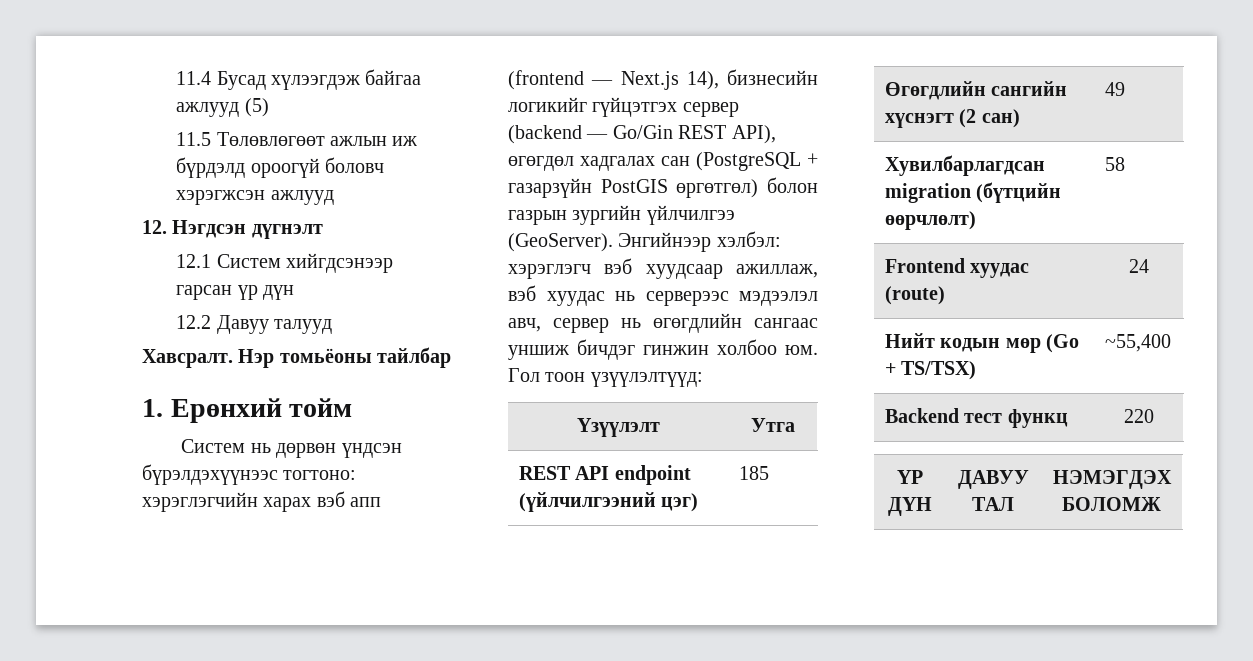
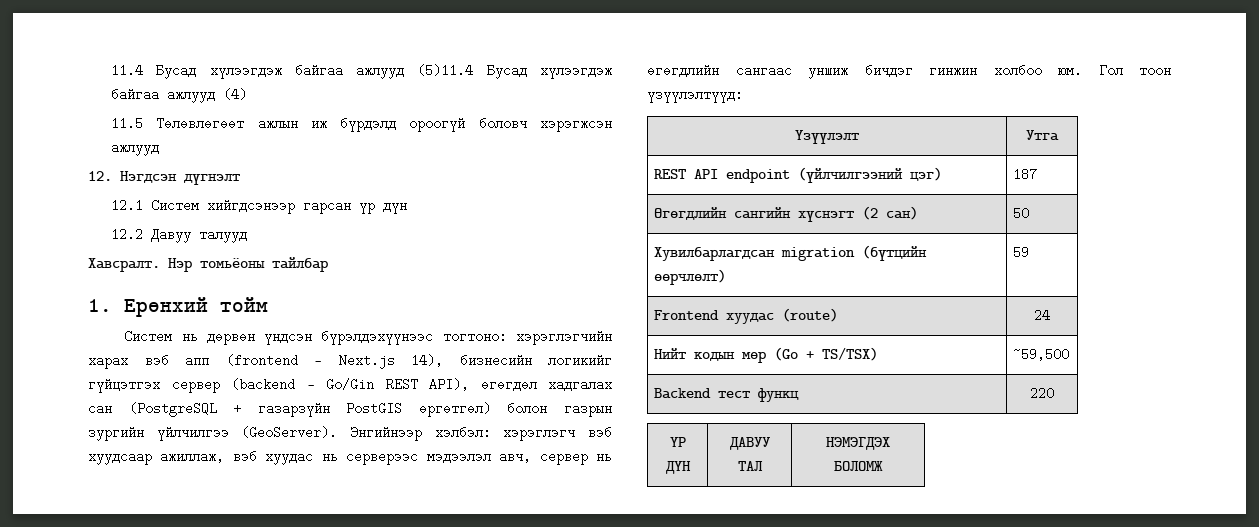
- 11.4 Бусад хүлээгдэж байгаа ажлууд (5)
+ 11.4 Бусад хүлээгдэж байгаа ажлууд (5)11.4 Бусад хүлээгдэж байгаа ажлууд (4)
- REST API endpoint (үйлчилгээний цэг) | 185
+ REST API endpoint (үйлчилгээний цэг) | 187
- Өгөгдлийн сангийн хүснэгт (2 сан) | 49
+ Өгөгдлийн сангийн хүснэгт (2 сан) | 50
- Хувилбарлагдсан migration (бүтцийн өөрчлөлт) | 58
+ Хувилбарлагдсан migration (бүтцийн өөрчлөлт) | 59
- Нийт кодын мөр (Go + TS/TSX) | ~55,400
+ Нийт кодын мөр (Go + TS/TSX) | ~59,500

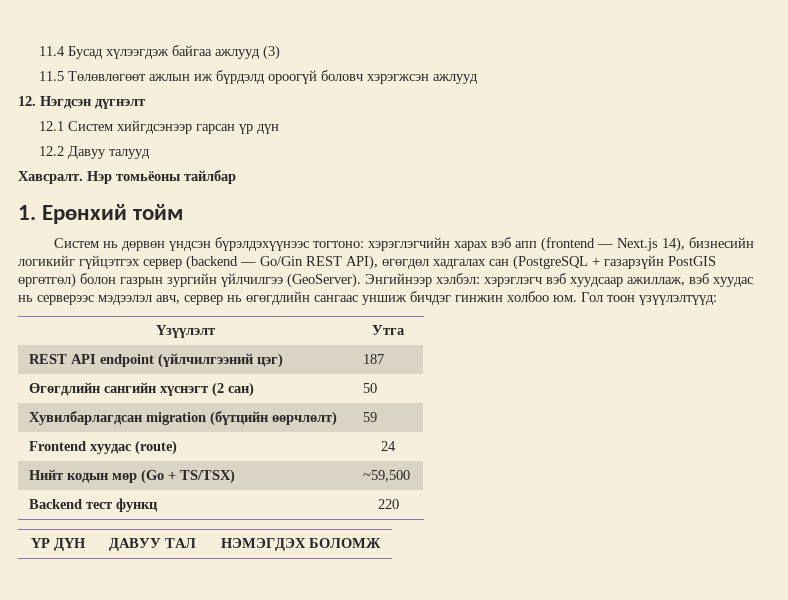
- 11.4 Бусад хүлээгдэж байгаа ажлууд (5)11.4 Бусад хүлээгдэж байгаа ажлууд (4)
+ 11.4 Бусад хүлээгдэж байгаа ажлууд (3)

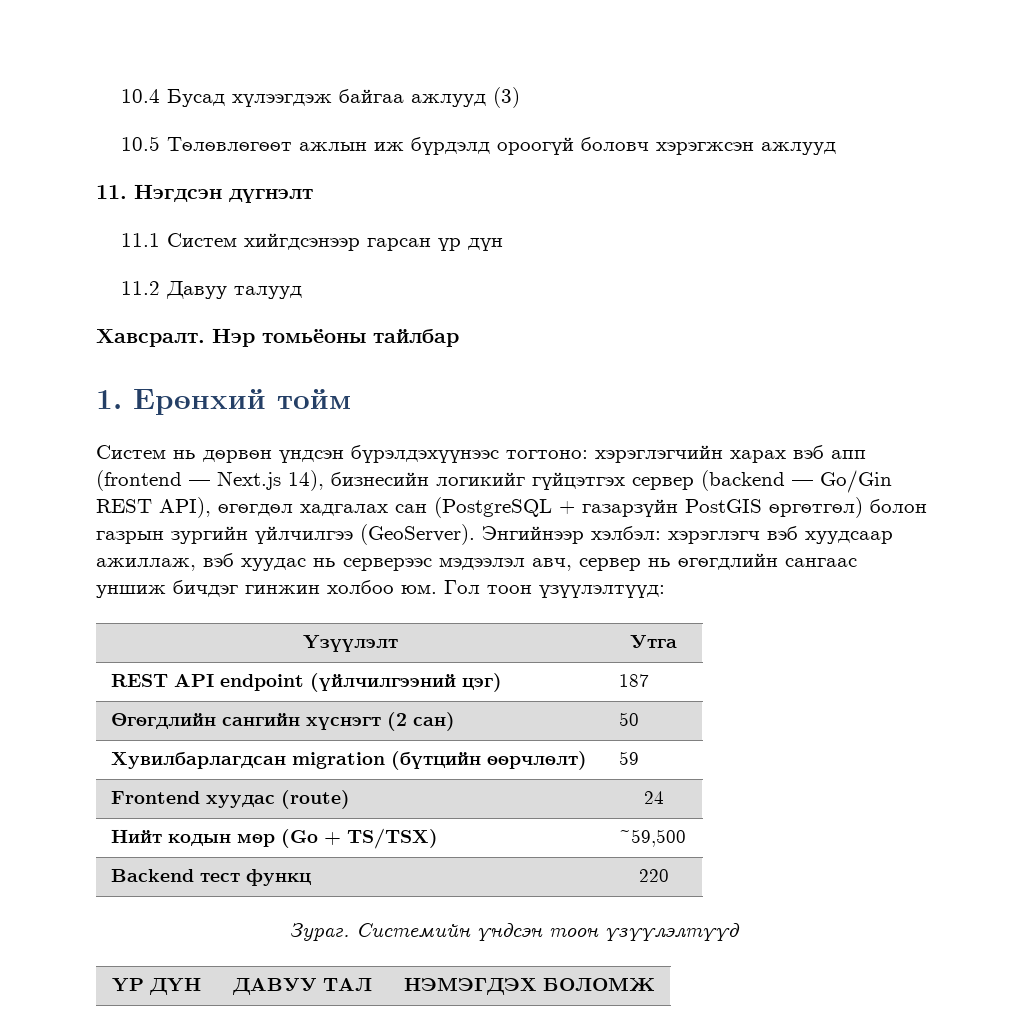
- 11.4 Бусад хүлээгдэж байгаа ажлууд (3)
+ 10.4 Бусад хүлээгдэж байгаа ажлууд (3)
- 11.5 Төлөвлөгөөт ажлын иж бүрдэлд ороогүй боловч хэрэгжсэн ажлууд
+ 10.5 Төлөвлөгөөт ажлын иж бүрдэлд ороогүй боловч хэрэгжсэн ажлууд
- 12. Нэгдсэн дүгнэлт
+ 11. Нэгдсэн дүгнэлт
- 12.1 Систем хийгдсэнээр гарсан үр дүн
+ 11.1 Систем хийгдсэнээр гарсан үр дүн
- 12.2 Давуу талууд
+ 11.2 Давуу талууд
+ Зураг. Системийн үндсэн тоон үзүүлэлтүүд

